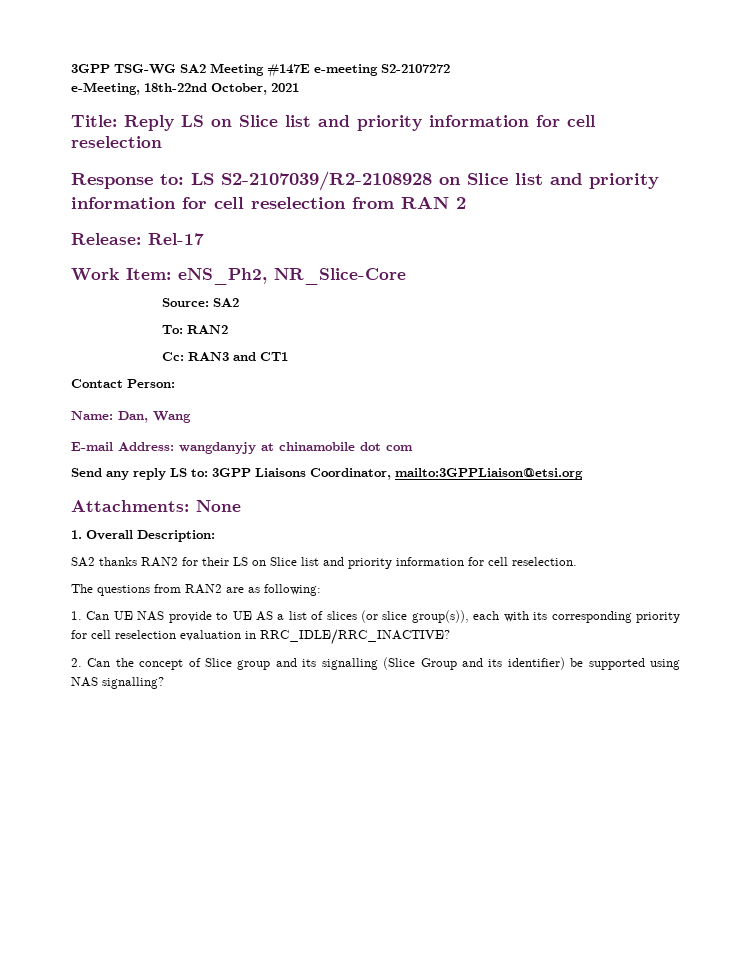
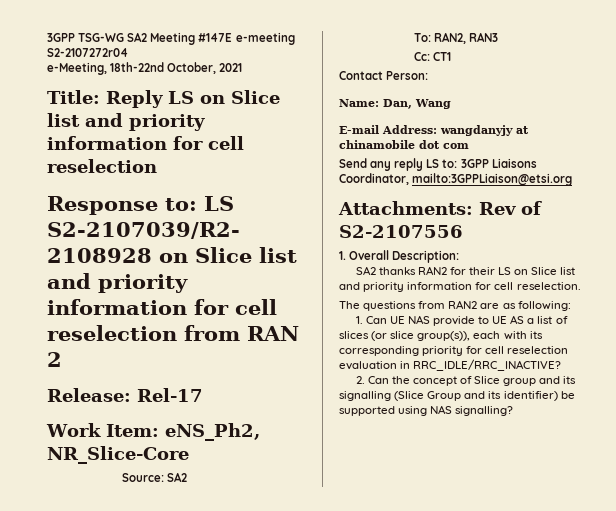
- 3GPP TSG-WG SA2 Meeting #147E e-meeting S2-2107272
+ 3GPP TSG-WG SA2 Meeting #147E e-meeting S2-2107272r04
- To: RAN2
+ To: RAN2, RAN3
- Cc: RAN3 and CT1
+ Cc: CT1
- Attachments: None
+ Attachments: Rev of S2-2107556

